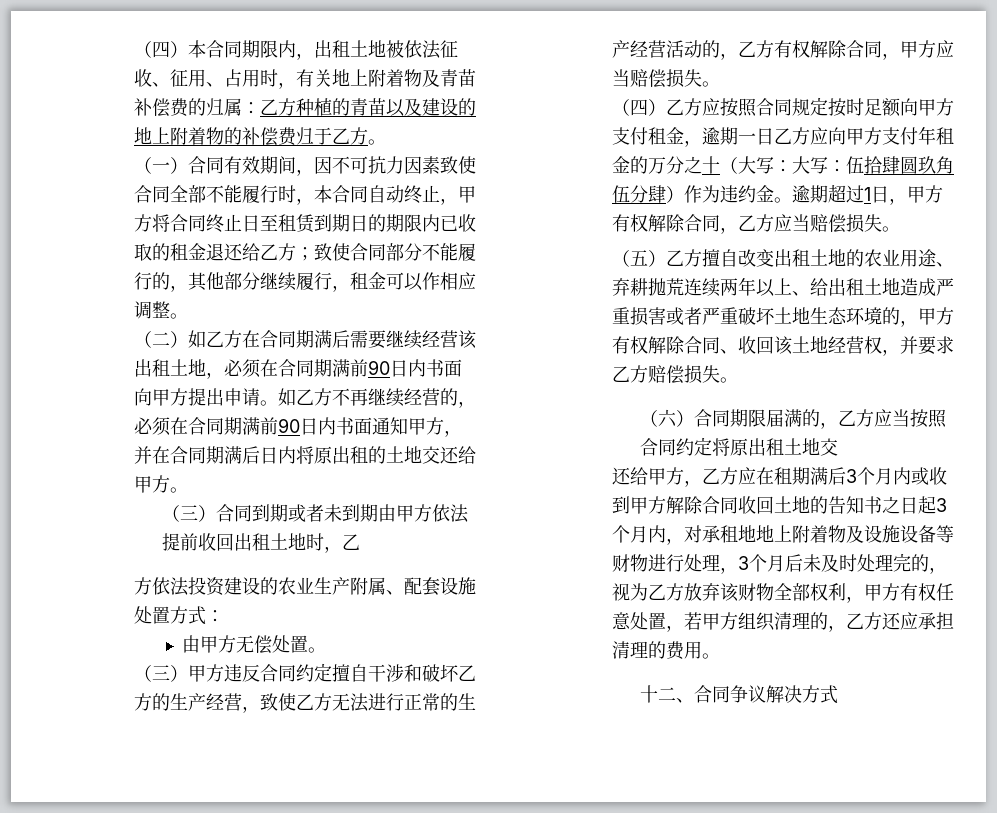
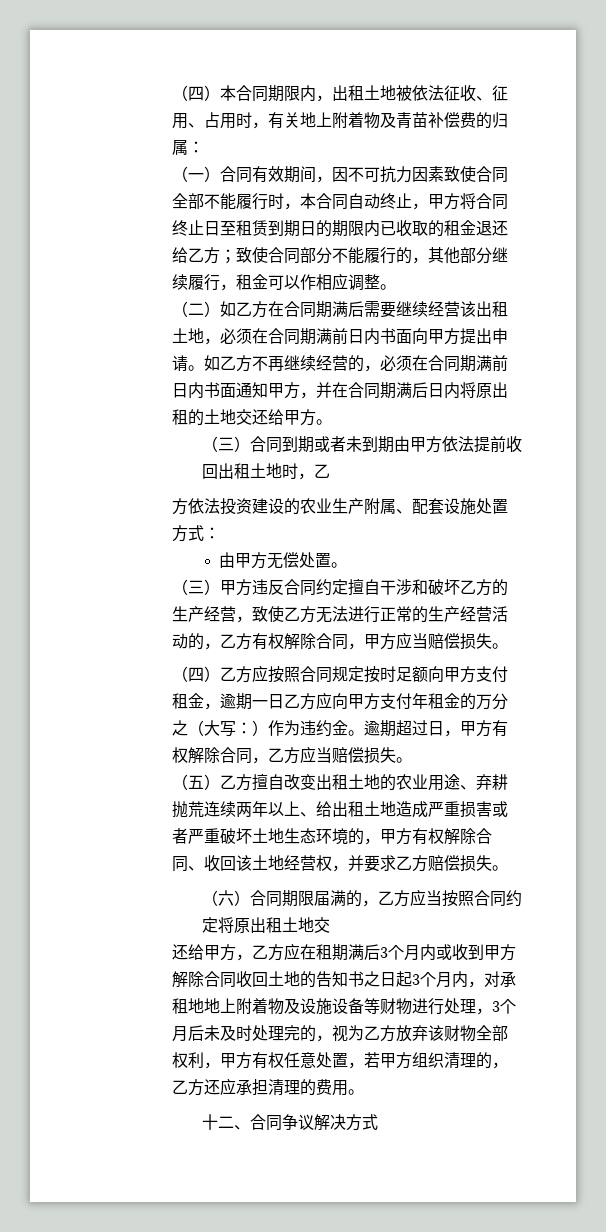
- （四）本合同期限内，出租土地被依法征收、征用、占用时，有关地上附着物及青苗补偿费的归属：乙方种植的青苗以及建设的地上附着物的补偿费归于乙方。
+ （四）本合同期限内，出租土地被依法征收、征用、占用时，有关地上附着物及青苗补偿费的归属：
- （二）如乙方在合同期满后需要继续经营该出租土地，必须在合同期满前90日内书面向甲方提出申请。
+ （二）如乙方在合同期满后需要继续经营该出租土地，必须在合同期满前日内书面向甲方提出申请。
- 如乙方不再继续经营的，必须在合同期满前90日内书面通知甲方，并在合同期满后日内将原出租的土地交还给甲方。
+ 如乙方不再继续经营的，必须在合同期满前日内书面通知甲方，并在合同期满后日内将原出租的土地交还给甲方。
- （四）乙方应按照合同规定按时足额向甲方支付租金，逾期一日乙方应向甲方支付年租金的万分之十（大写：大写：伍拾肆圆玖角伍分肆）作为违约金。
+ （四）乙方应按照合同规定按时足额向甲方支付租金，逾期一日乙方应向甲方支付年租金的万分之（大写：）作为违约金。
- 逾期超过1日，甲方有权解除合同，乙方应当赔偿损失。
+ 逾期超过日，甲方有权解除合同，乙方应当赔偿损失。

